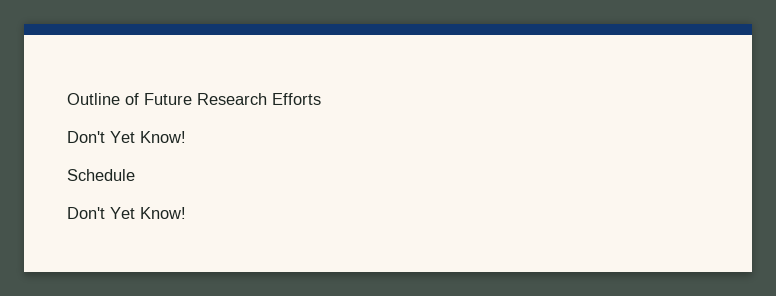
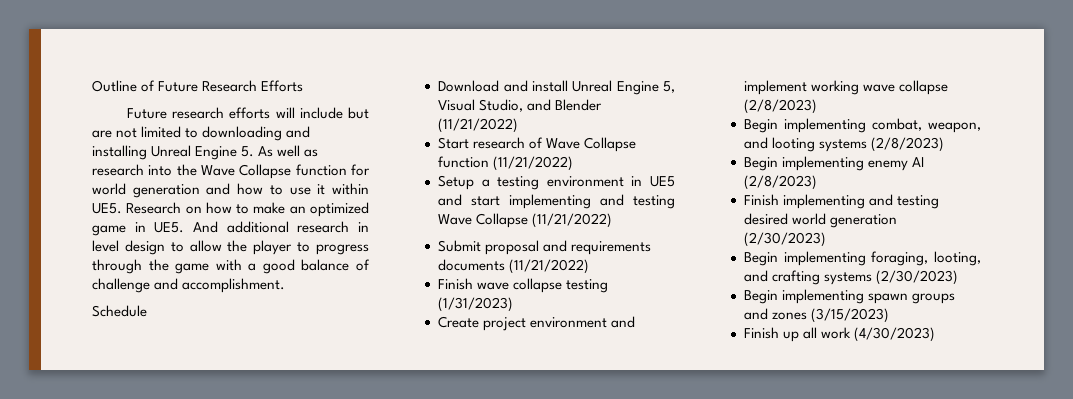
  Outline of Future Research Efforts
- Don't Yet Know!
+ Future research efforts will include but are not limited to downloading and installing Unreal Engine 5. As well as research into the Wave Collapse function for world generation and how to use it within UE5. Research on how to make an optimized game in UE5. And additional research in level design to allow the player to progress through the game with a good balance of challenge and accomplishment.
  Schedule
- Don't Yet Know!
+ Download and install Unreal Engine 5, Visual Studio, and Blender (11/21/2022)
+ Start research of Wave Collapse function (11/21/2022)
+ Setup a testing environment in UE5 and start implementing and testing Wave Collapse (11/21/2022)
+ Submit proposal and requirements documents (11/21/2022)
+ Finish wave collapse testing (1/31/2023)
+ Create project environment and implement working wave collapse (2/8/2023)
+ Begin implementing combat, weapon, and looting systems (2/8/2023)
+ Begin implementing enemy AI (2/8/2023)
+ Finish implementing and testing desired world generation (2/30/2023)
+ Begin implementing foraging, looting, and crafting systems (2/30/2023)
+ Begin implementing spawn groups and zones (3/15/2023)
+ Finish up all work (4/30/2023)

